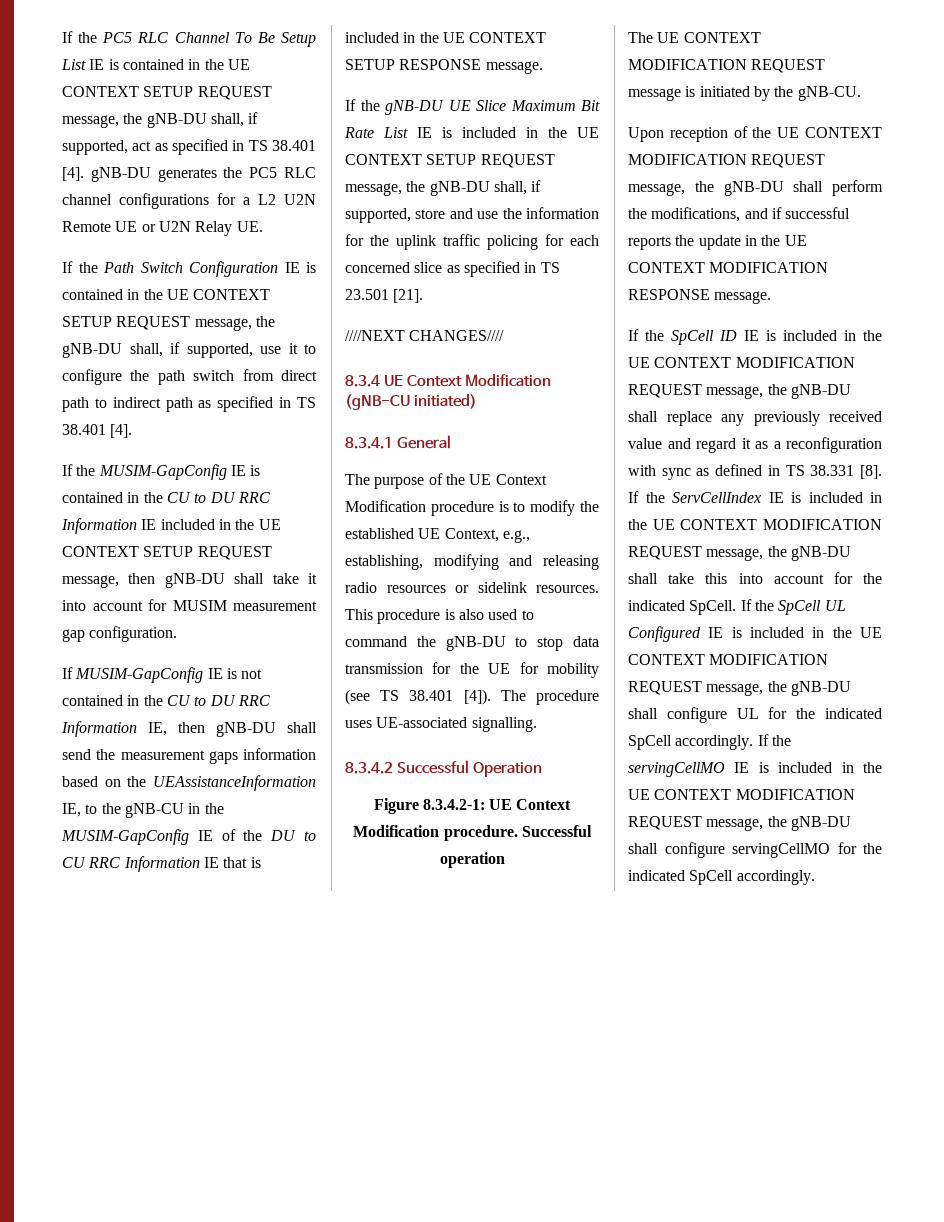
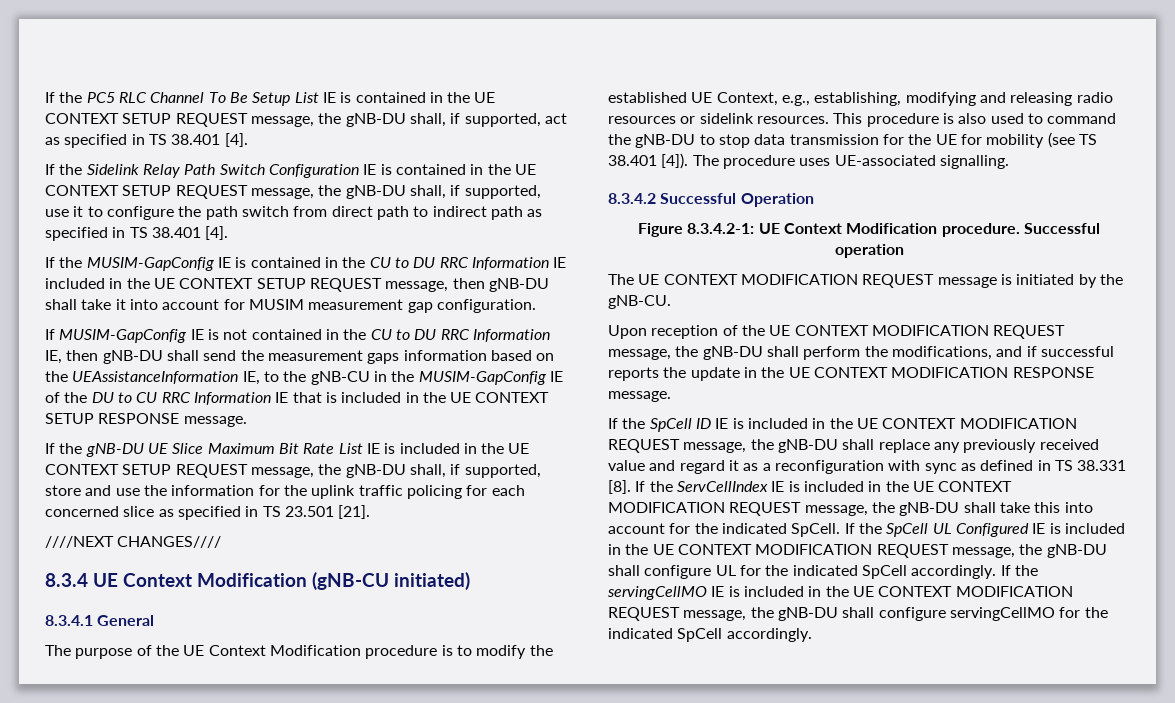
- If the PC5 RLC Channel To Be Setup List IE is contained in the UE CONTEXT SETUP REQUEST message, the gNB-DU shall, if supported, act as specified in TS 38.401 [4]. gNB-DU generates the PC5 RLC channel configurations for a L2 U2N Remote UE or U2N Relay UE.
- If the Path Switch Configuration IE is contained in the UE CONTEXT SETUP REQUEST message, the gNB-DU shall, if supported, use it to configure the path switch from direct path to indirect path as specified in TS 38.401 [4].
+ If the PC5 RLC Channel To Be Setup List IE is contained in the UE CONTEXT SETUP REQUEST message, the gNB-DU shall, if supported, act as specified in TS 38.401 [4].
+ If the Sidelink Relay Path Switch Configuration IE is contained in the UE CONTEXT SETUP REQUEST message, the gNB-DU shall, if supported, use it to configure the path switch from direct path to indirect path as specified in TS 38.401 [4].

